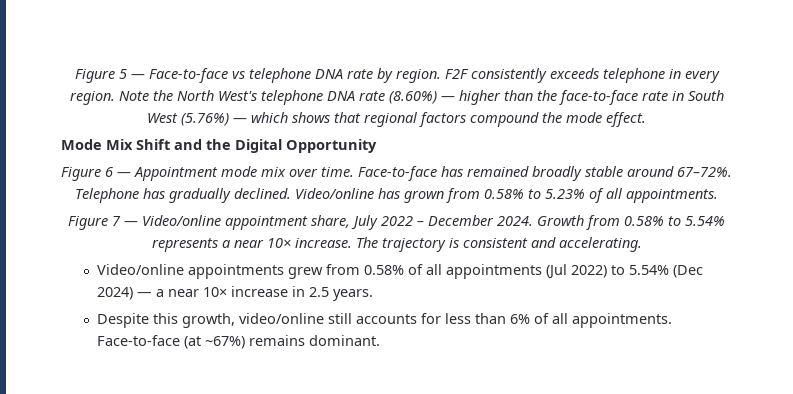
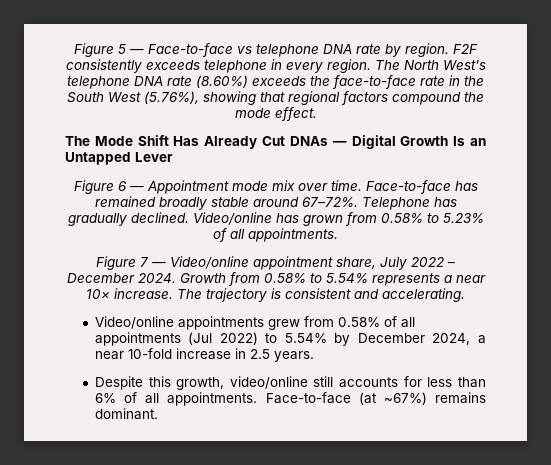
- Note the North West's telephone DNA rate (8.60%) — higher than the face-to-face rate in South West (5.76%) — which shows that regional factors compound the mode effect.
+ The North West's telephone DNA rate (8.60%) exceeds the face-to-face rate in the South West (5.76%), showing that regional factors compound the mode effect.
- Mode Mix Shift and the Digital Opportunity
+ The Mode Shift Has Already Cut DNAs — Digital Growth Is an Untapped Lever
- Video/online appointments grew from 0.58% of all appointments (Jul 2022) to 5.54% (Dec 2024) — a near 10× increase in 2.5 years.
+ Video/online appointments grew from 0.58% of all appointments (Jul 2022) to 5.54% by December 2024, a near 10-fold increase in 2.5 years.

